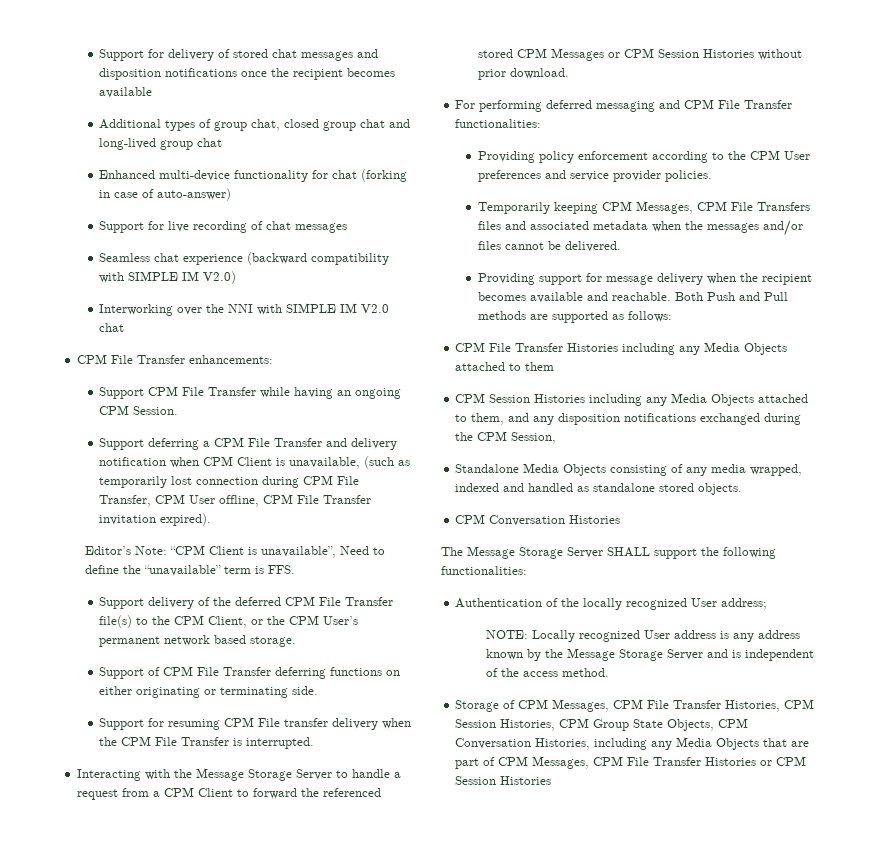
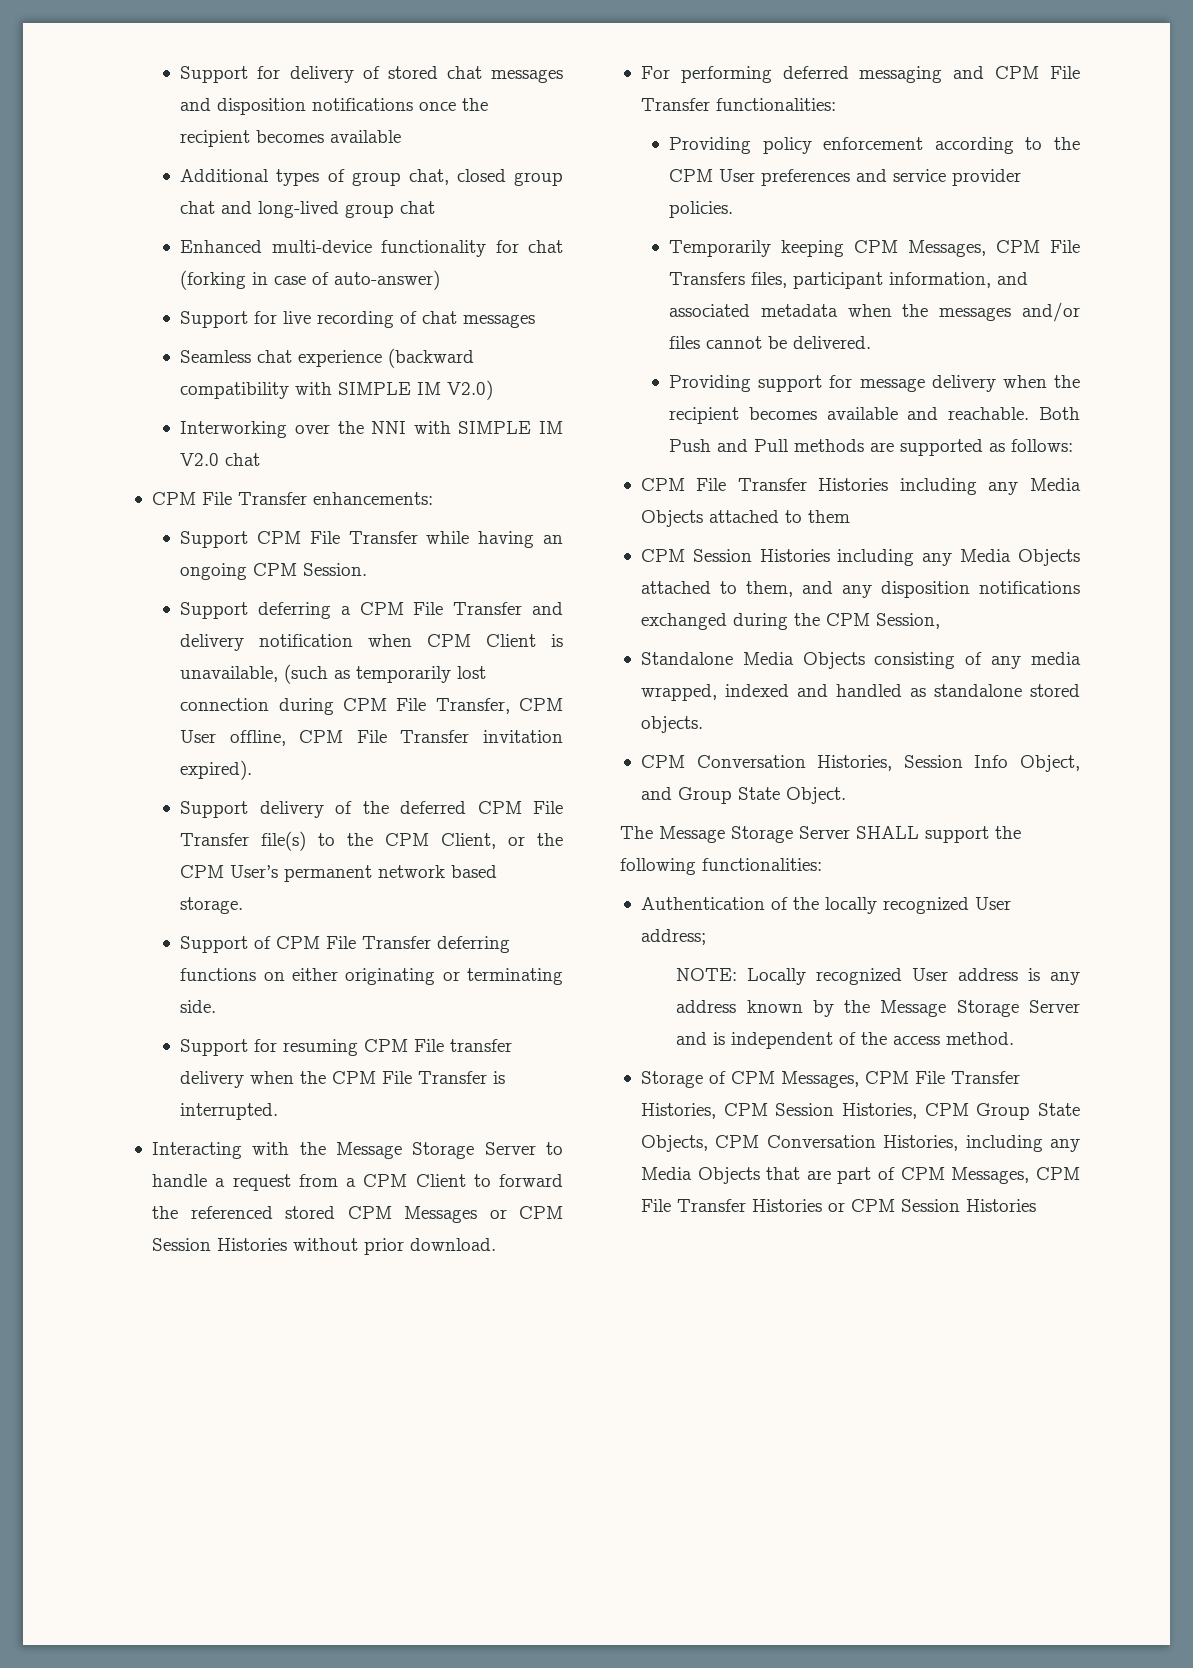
- Editor’s Note: “CPM Client is unavailable”, Need to define the “unavailable” term is FFS.
- Temporarily keeping CPM Messages, CPM File Transfers files and associated metadata when the messages and/or files cannot be delivered.
+ Temporarily keeping CPM Messages, CPM File Transfers files, participant information, and associated metadata when the messages and/or files cannot be delivered.
- CPM Conversation Histories
+ CPM Conversation Histories, Session Info Object, and Group State Object.

